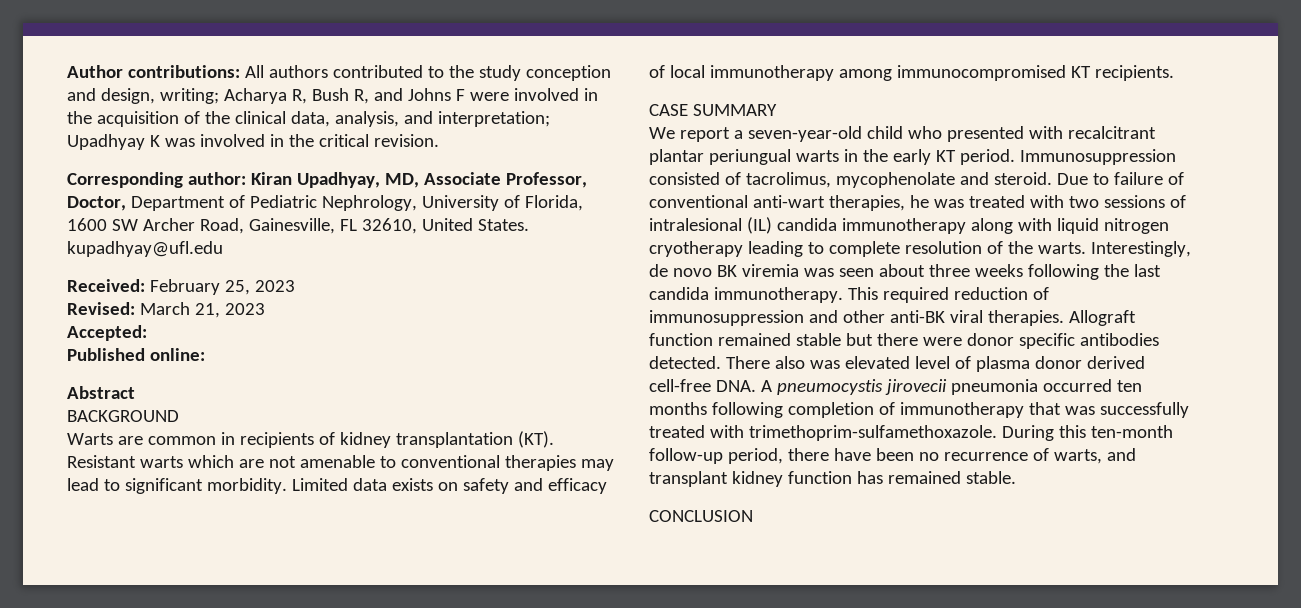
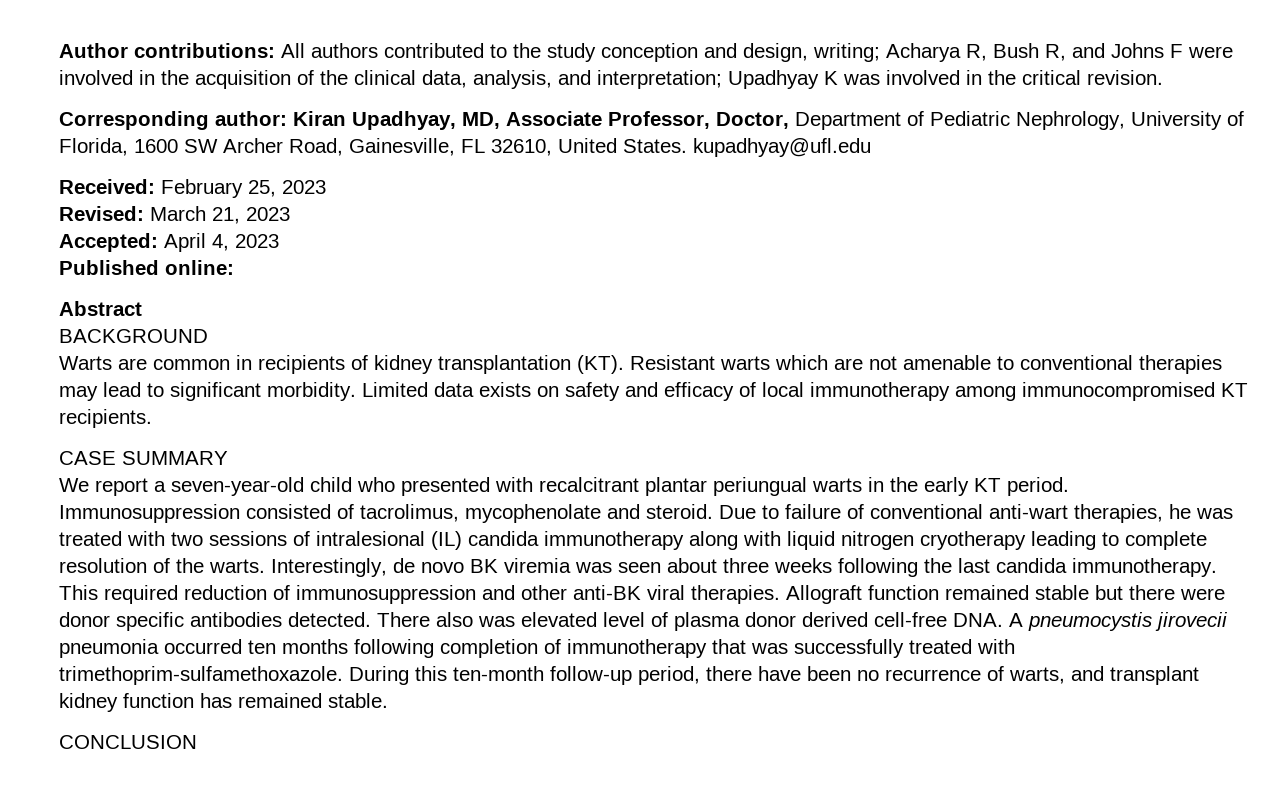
- Accepted:
+ Accepted: April 4, 2023

